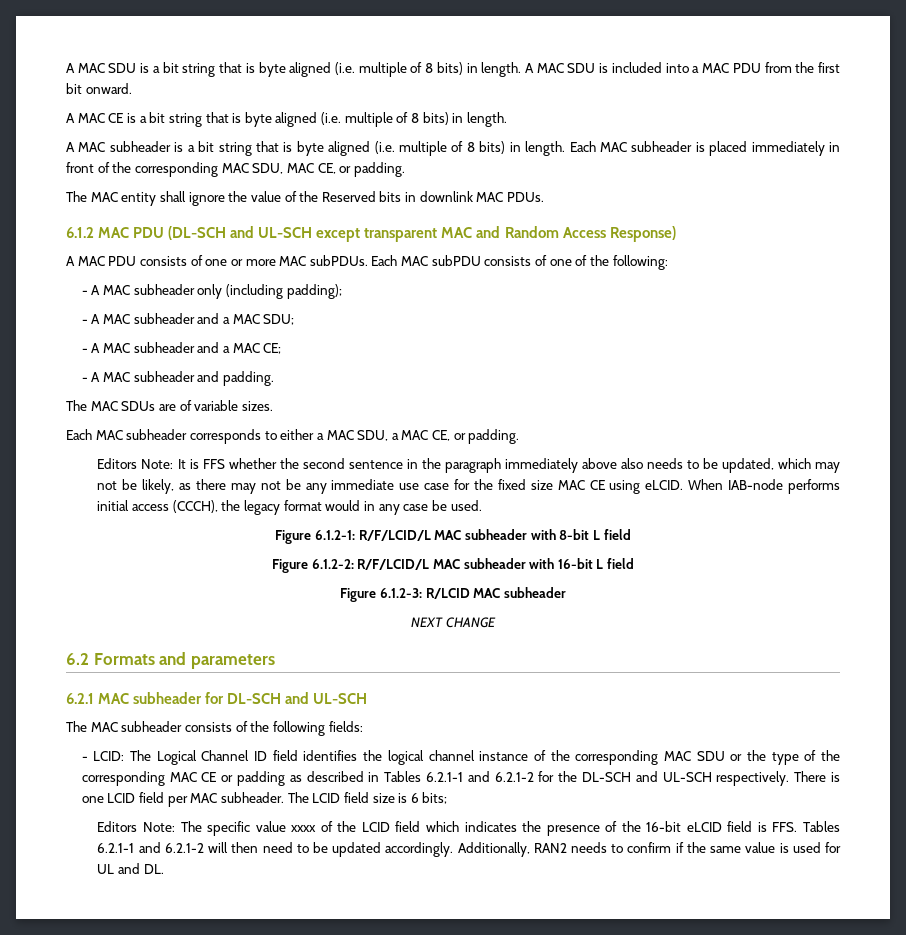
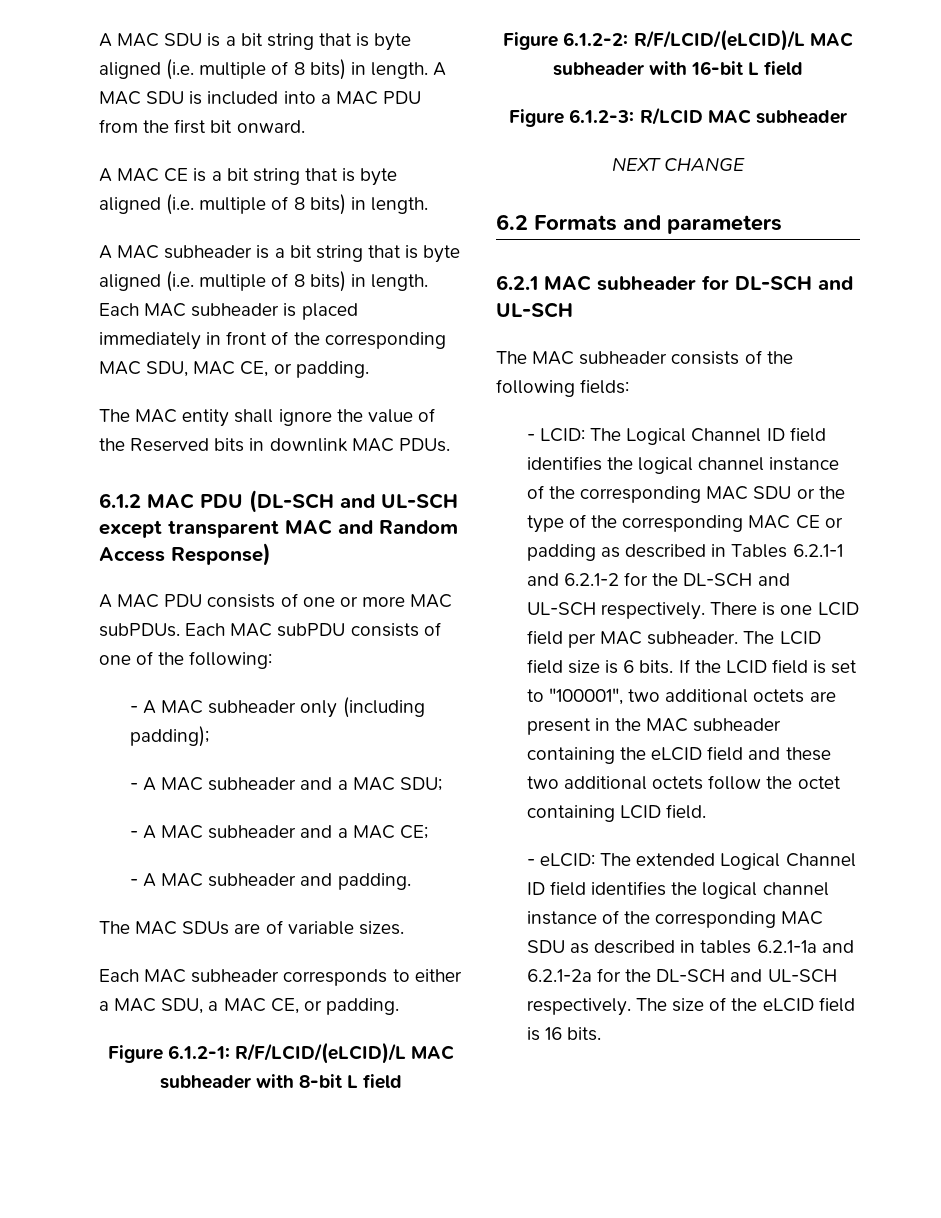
- Editors Note: It is FFS whether the second sentence in the paragraph immediately above also needs to be updated, which may not be likely, as there may not be any immediate use case for the fixed size MAC CE using eLCID. When IAB-node performs initial access (CCCH), the legacy format would in any case be used.
- Figure 6.1.2-1: R/F/LCID/L MAC subheader with 8-bit L field
+ Figure 6.1.2-1: R/F/LCID/(eLCID)/L MAC subheader with 8-bit L field
- Figure 6.1.2-2: R/F/LCID/L MAC subheader with 16-bit L field
+ Figure 6.1.2-2: R/F/LCID/(eLCID)/L MAC subheader with 16-bit L field
- The LCID field size is 6 bits;
- Editors Note: The specific value xxxx of the LCID field which indicates the presence of the 16-bit eLCID field is FFS. Tables 6.2.1-1 and 6.2.1-2 will then need to be updated accordingly. Additionally, RAN2 needs to confirm if the same value is used for UL and DL.
+ The LCID field size is 6 bits. If the LCID field is set to "100001", two additional octets are present in the MAC subheader containing the eLCID field and these two additional octets follow the octet containing LCID field.
+ - eLCID: The extended Logical Channel ID field identifies the logical channel instance of the corresponding MAC SDU as described in tables 6.2.1-1a and 6.2.1-2a for the DL-SCH and UL-SCH respectively. The size of the eLCID field is 16 bits.

